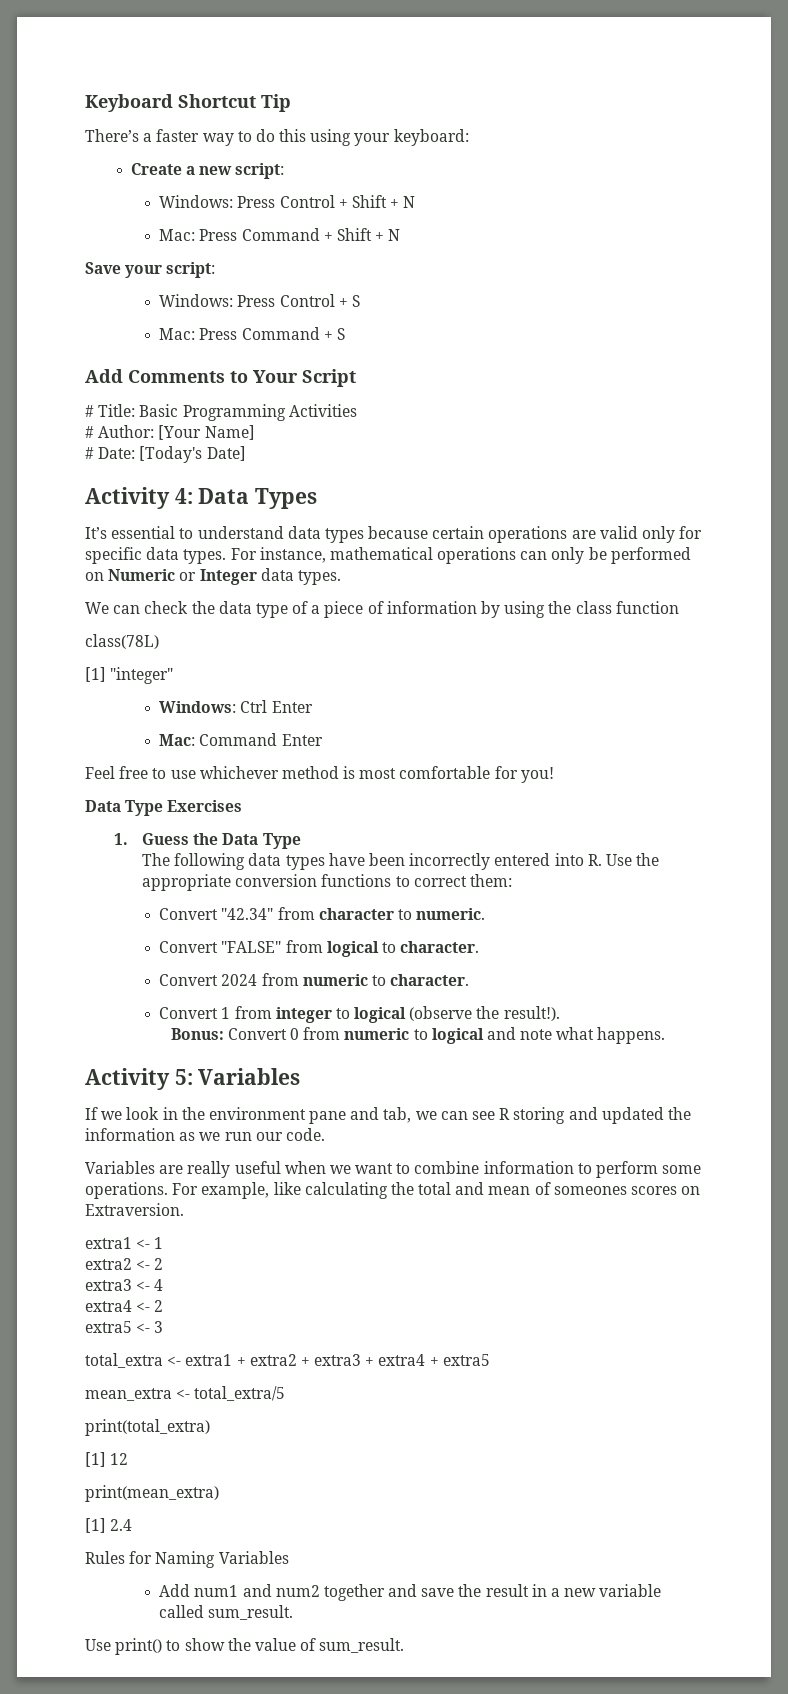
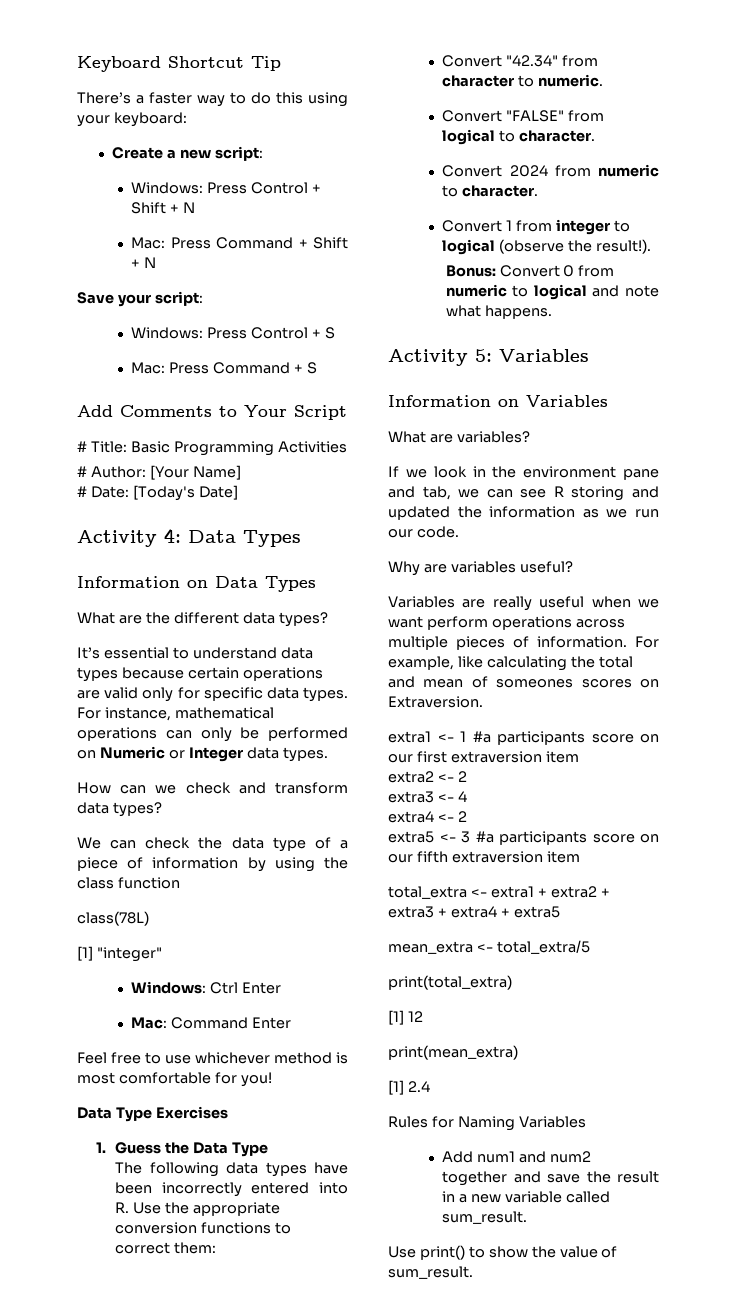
+ Information on Data Types
+ What are the different data types?
+ How can we check and transform data types?
+ Information on Variables
+ What are variables?
+ Why are variables useful?
- Variables are really useful when we want to combine information to perform some operations.
+ Variables are really useful when we want perform operations across multiple pieces of information.
- extra1 <- 1
+ extra1 <- 1 #a participants score on our first extraversion item
- extra5 <- 3
+ extra5 <- 3 #a participants score on our fifth extraversion item

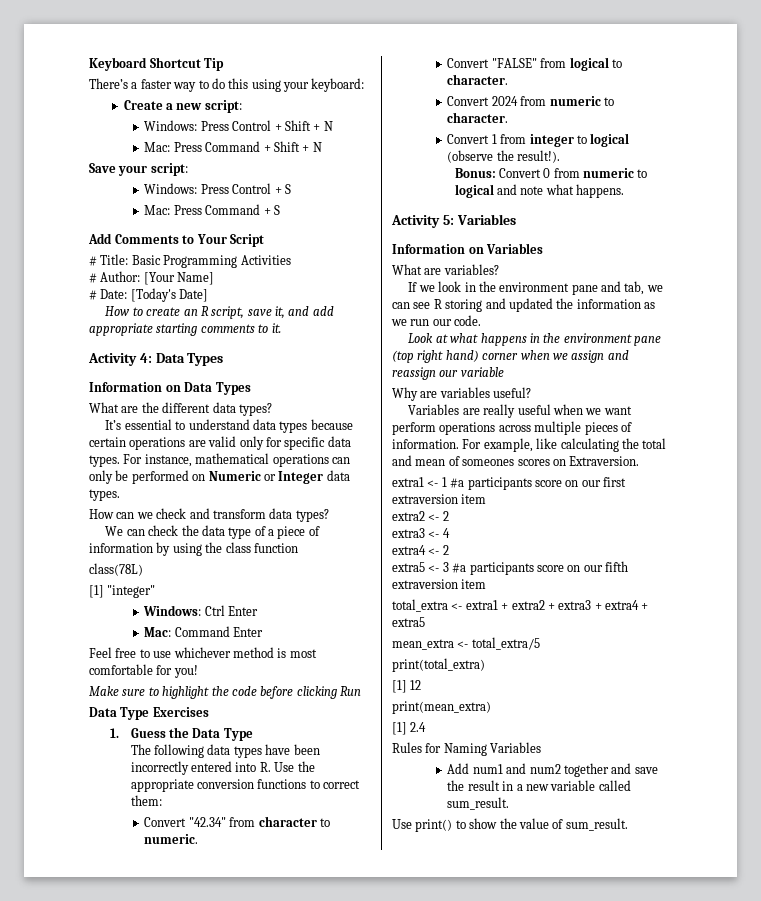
+ How to create an R script, save it, and add appropriate starting comments to it.
+ Make sure to highlight the code before clicking Run
+ Look at what happens in the environment pane (top right hand) corner when we assign and reassign our variable

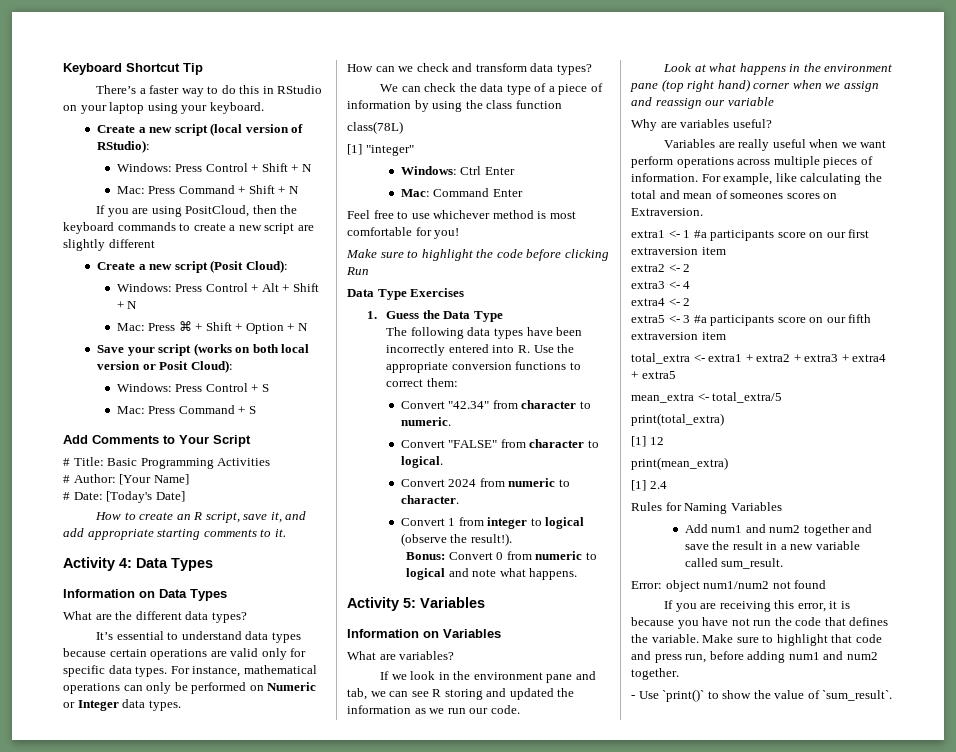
- There’s a faster way to do this using your keyboard:
- Create a new script:
+ There’s a faster way to do this in RStudio on your laptop using your keyboard.
+ Create a new script (local version of RStudio):
- Save your script:
+ If you are using PositCloud, then the keyboard commands to create a new script are slightly different
+ Create a new script (Posit Cloud):
+ Windows: Press Control + Alt + Shift + N
+ Mac: Press ⌘ + Shift + Option + N
+ Save your script (works on both local version or Posit Cloud):
- Convert "FALSE" from logical to character.
+ Convert "FALSE" from character to logical.
- Use print() to show the value of sum_result.
+ Error: object num1/num2 not found
+ If you are receiving this error, it is because you have not run the code that defines the variable. Make sure to highlight that code and press run, before adding num1 and num2 together.
+ - Use `print()` to show the value of `sum_result`.

